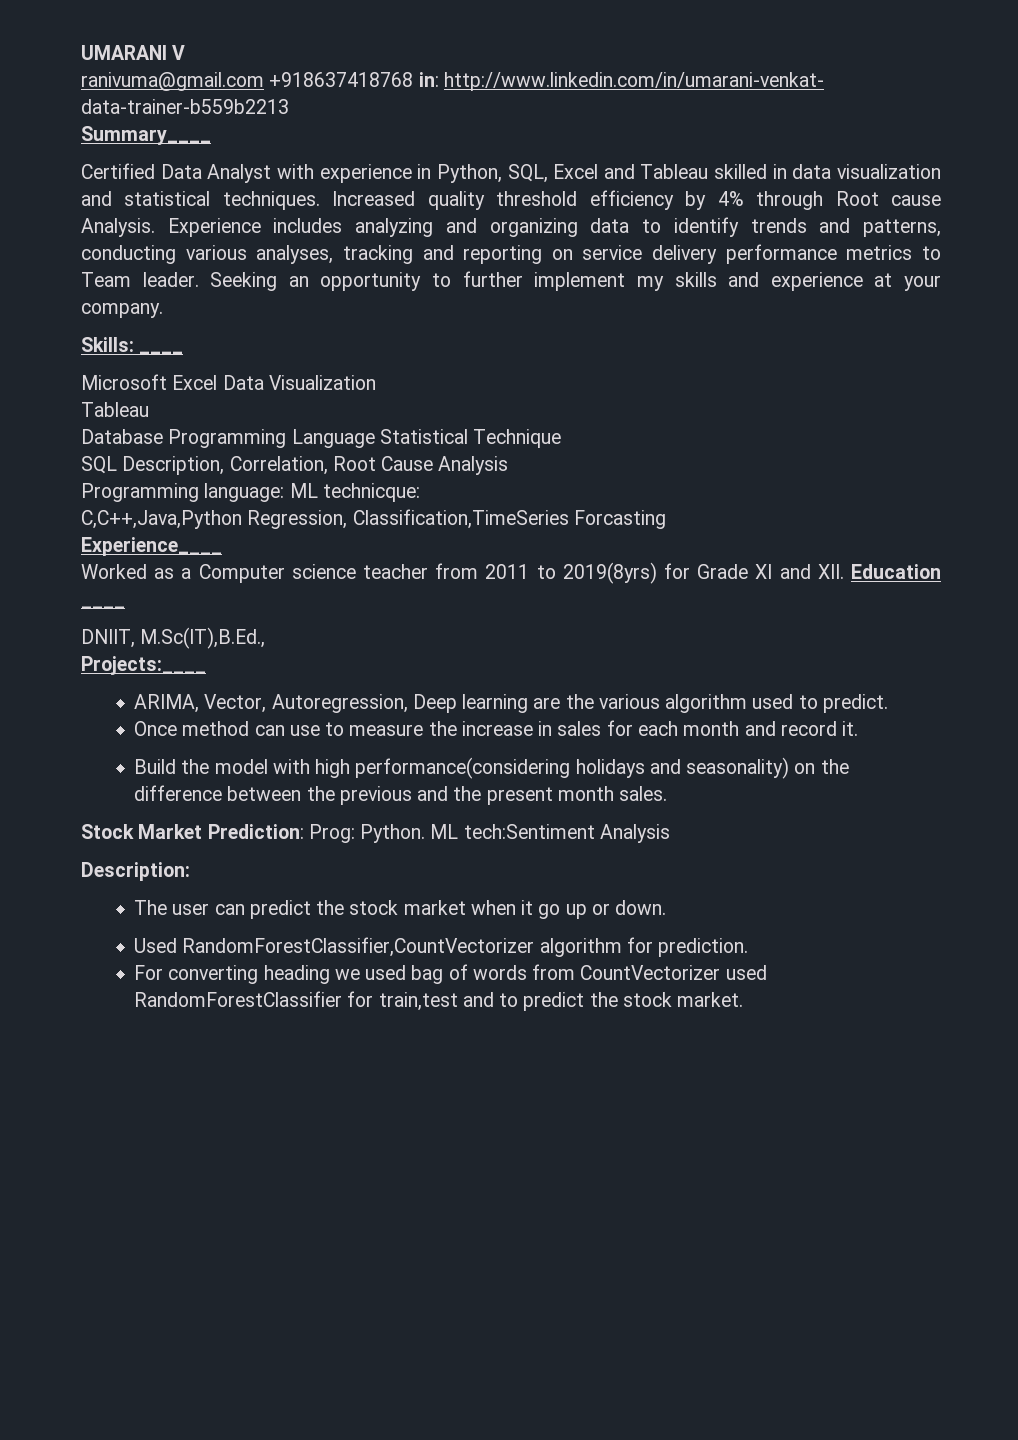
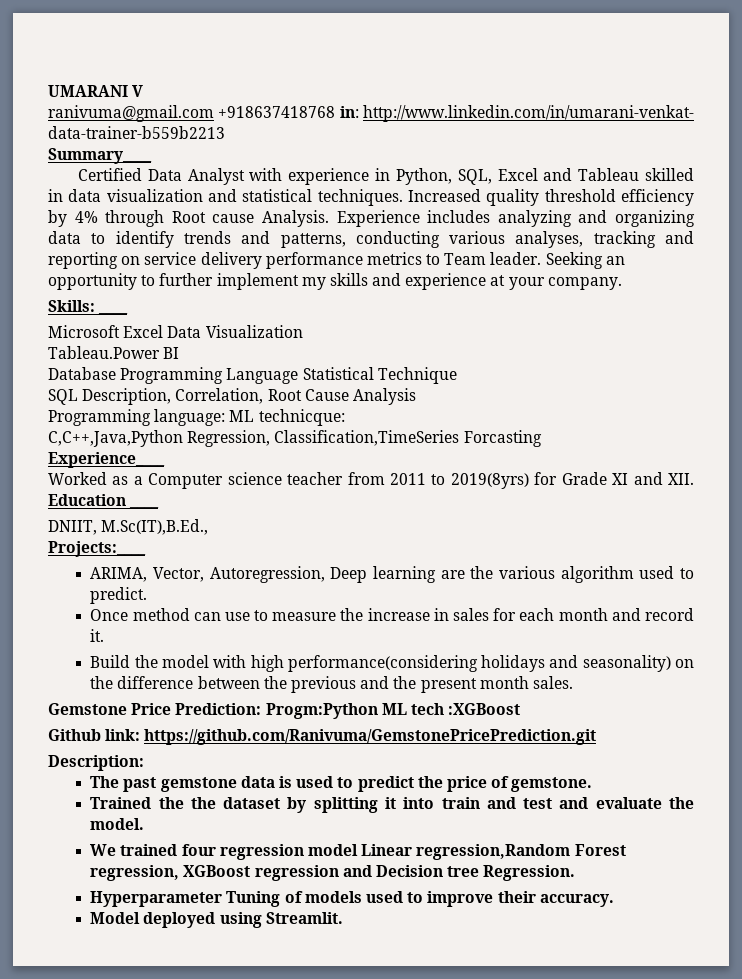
  Microsoft Excel Data Visualization
- Tableau
+ Tableau.Power BI
- Stock Market Prediction: Prog: Python. ML tech:Sentiment Analysis
+ Gemstone Price Prediction: Progm:Python ML tech :XGBoost
+ Github link: https://github.com/Ranivuma/GemstonePricePrediction.git
  Description:
- The user can predict the stock market when it go up or down.
- Used RandomForestClassifier,CountVectorizer algorithm for prediction.
- For converting heading we used bag of words from CountVectorizer used RandomForestClassifier for train,test and to predict the stock market.
+ The past gemstone data is used to predict the price of gemstone.
+ Trained the the dataset by splitting it into train and test and evaluate the model.
+ We trained four regression model Linear regression,Random Forest regression, XGBoost regression and Decision tree Regression.
+ Hyperparameter Tuning of models used to improve their accuracy.
+ Model deployed using Streamlit.

